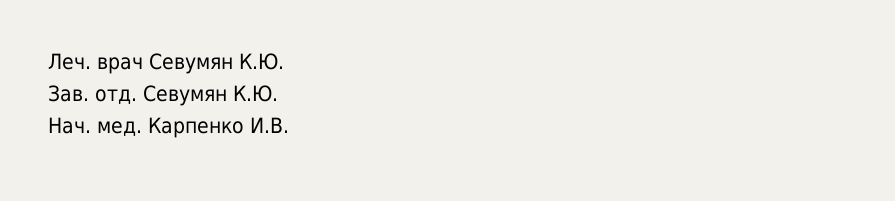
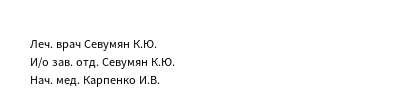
- Зав. отд.
+ И/о зав. отд.

